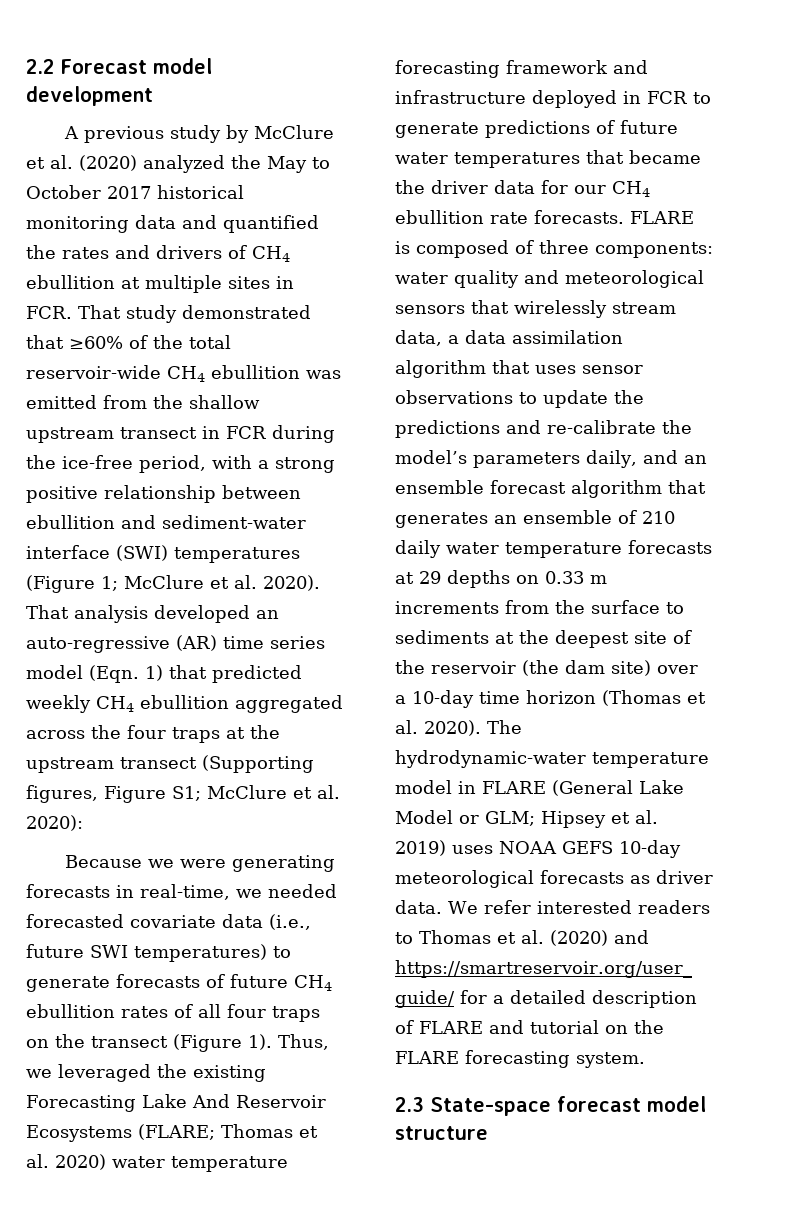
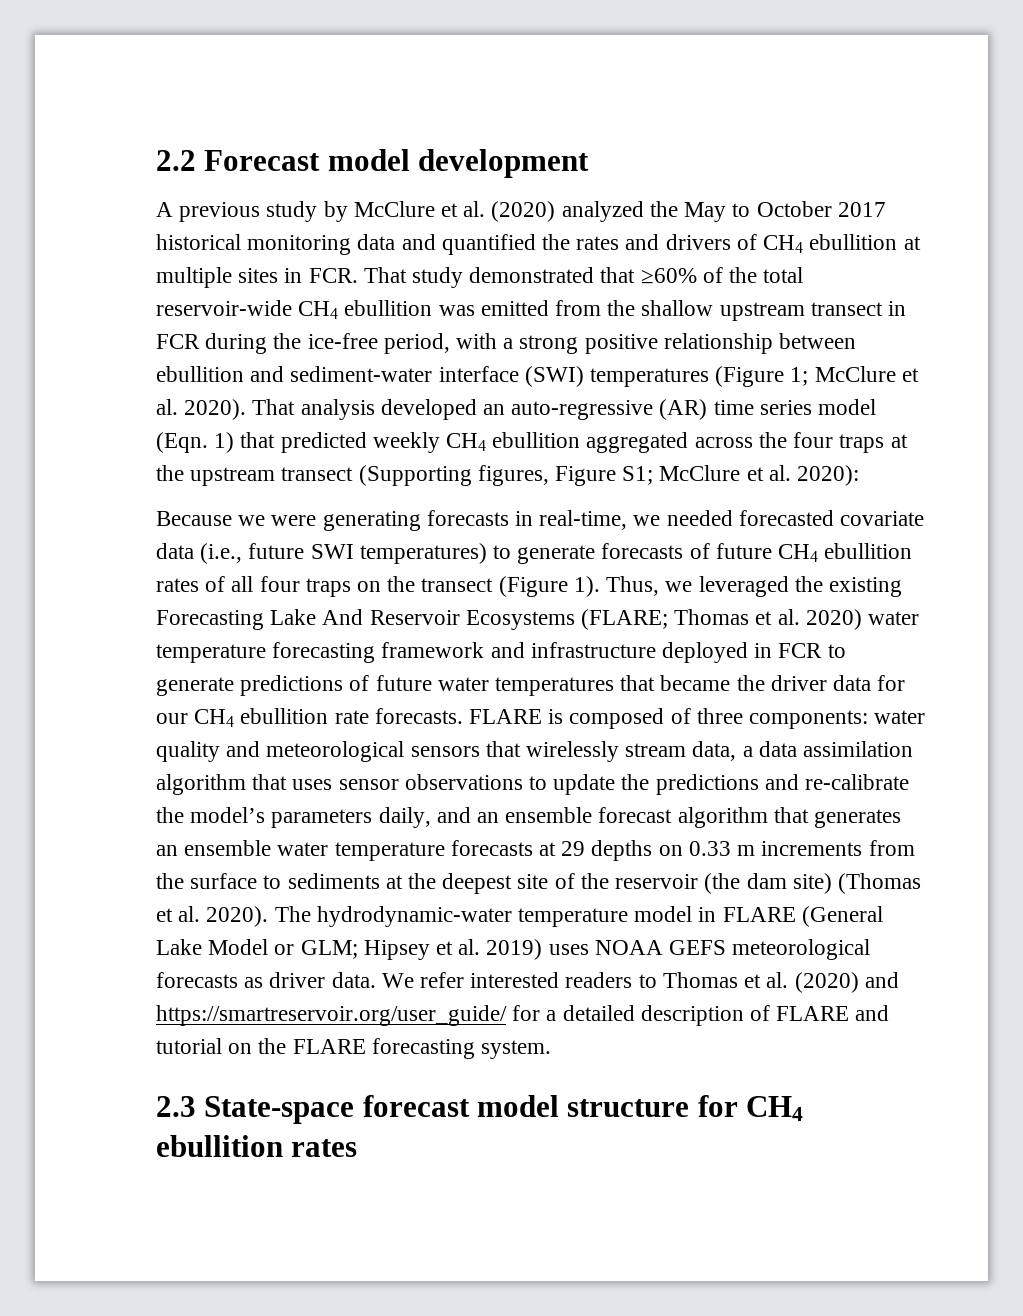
- water quality and meteorological sensors that wirelessly stream data, a data assimilation algorithm that uses sensor observations to update the predictions and re-calibrate the model’s parameters daily, and an ensemble forecast algorithm that generates an ensemble of 210 daily water temperature forecasts at 29 depths on 0.33 m increments from the surface to sediments at the deepest site of the reservoir (the dam site) over a 10-day time horizon (Thomas et al. 2020).
+ water quality and meteorological sensors that wirelessly stream data, a data assimilation algorithm that uses sensor observations to update the predictions and re-calibrate the model’s parameters daily, and an ensemble forecast algorithm that generates an ensemble water temperature forecasts at 29 depths on 0.33 m increments from the surface to sediments at the deepest site of the reservoir (the dam site) (Thomas et al. 2020).
- The hydrodynamic-water temperature model in FLARE (General Lake Model or GLM; Hipsey et al. 2019) uses NOAA GEFS 10-day meteorological forecasts as driver data.
+ The hydrodynamic-water temperature model in FLARE (General Lake Model or GLM; Hipsey et al. 2019) uses NOAA GEFS meteorological forecasts as driver data.
- 2.3 State-space forecast model structure
+ 2.3 State-space forecast model structure for CH4 ebullition rates

